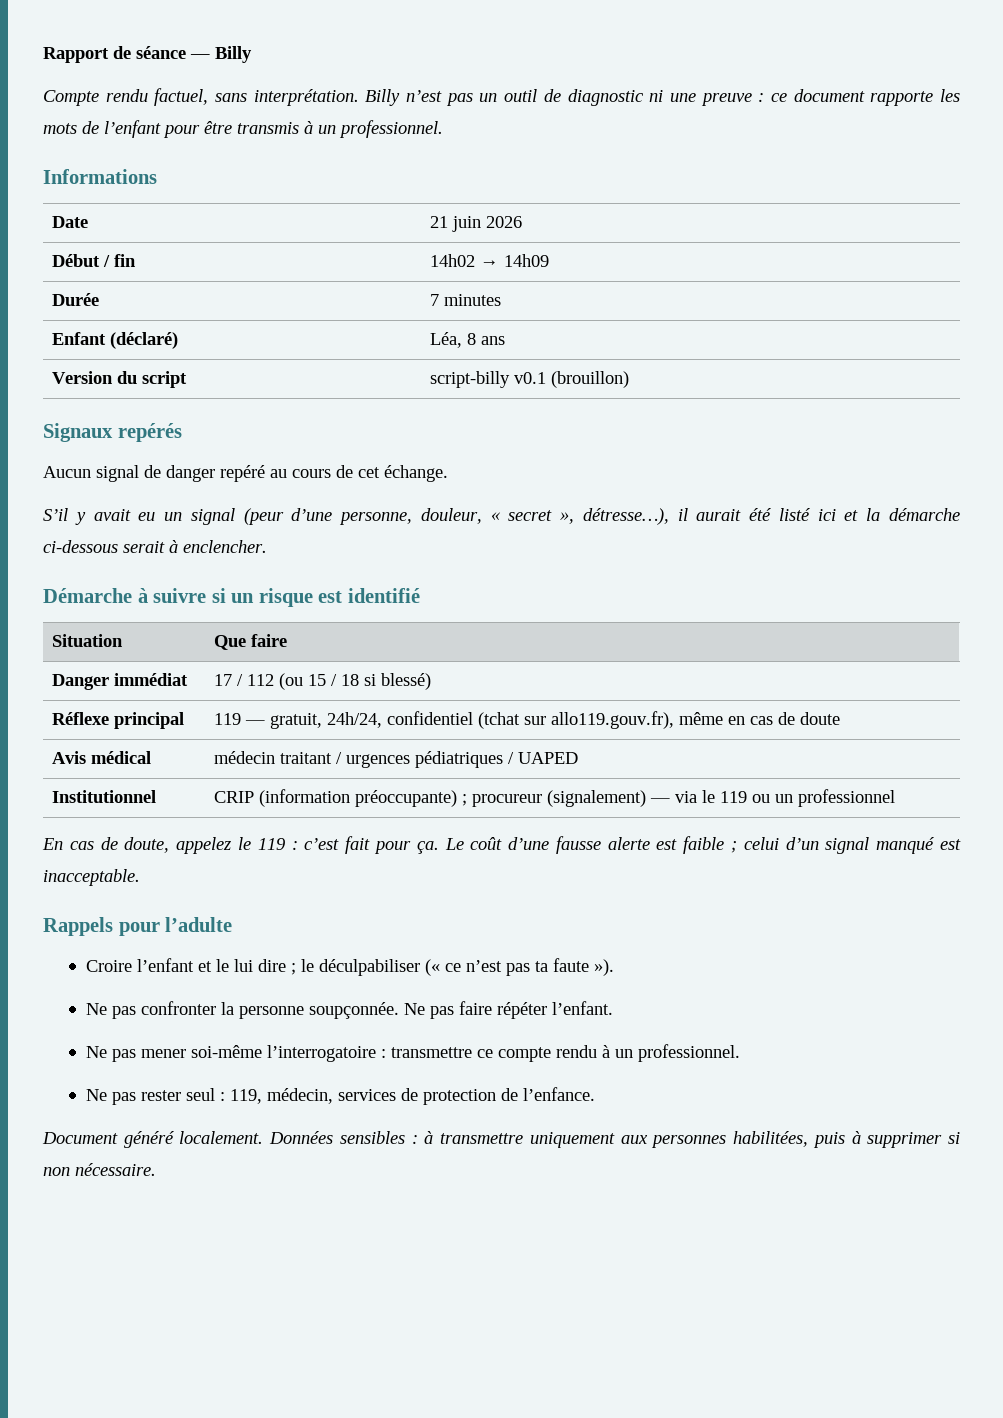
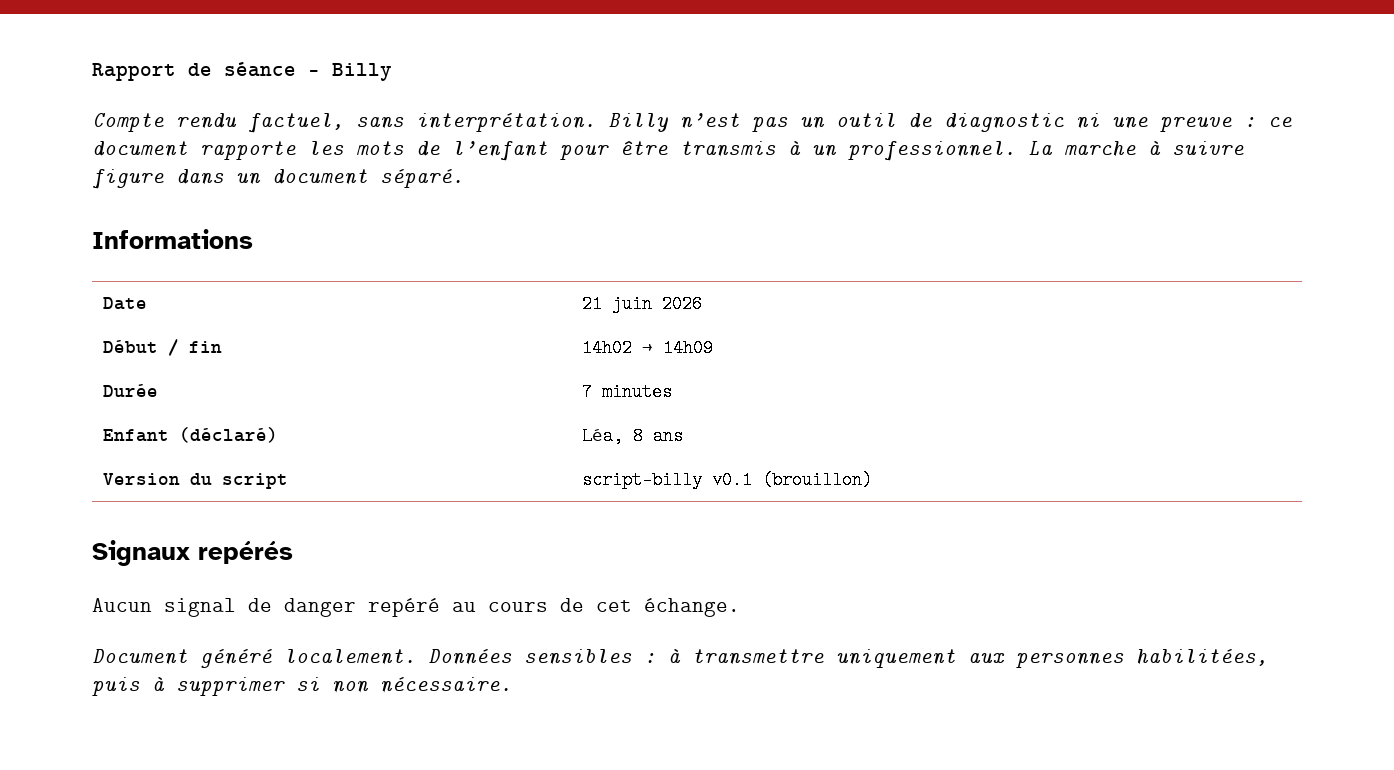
+ La marche à suivre figure dans un document séparé.
- S’il y avait eu un signal (peur d’une personne, douleur, « secret », détresse…), il aurait été listé ici et la démarche ci-dessous serait à enclencher.
- Démarche à suivre si un risque est identifié
- Situation | Que faire
- Danger immédiat | 17 / 112 (ou 15 / 18 si blessé)
- Réflexe principal | 119 — gratuit, 24h/24, confidentiel (tchat sur allo119.gouv.fr), même en cas de doute
- Avis médical | médecin traitant / urgences pédiatriques / UAPED
- Institutionnel | CRIP (information préoccupante) ; procureur (signalement) — via le 119 ou un professionnel
- En cas de doute, appelez le 119 : c’est fait pour ça. Le coût d’une fausse alerte est faible ; celui d’un signal manqué est inacceptable.
- Rappels pour l’adulte
- Croire l’enfant et le lui dire ; le déculpabiliser (« ce n’est pas ta faute »).
- Ne pas confronter la personne soupçonnée. Ne pas faire répéter l’enfant.
- Ne pas mener soi-même l’interrogatoire : transmettre ce compte rendu à un professionnel.
- Ne pas rester seul : 119, médecin, services de protection de l’enfance.

